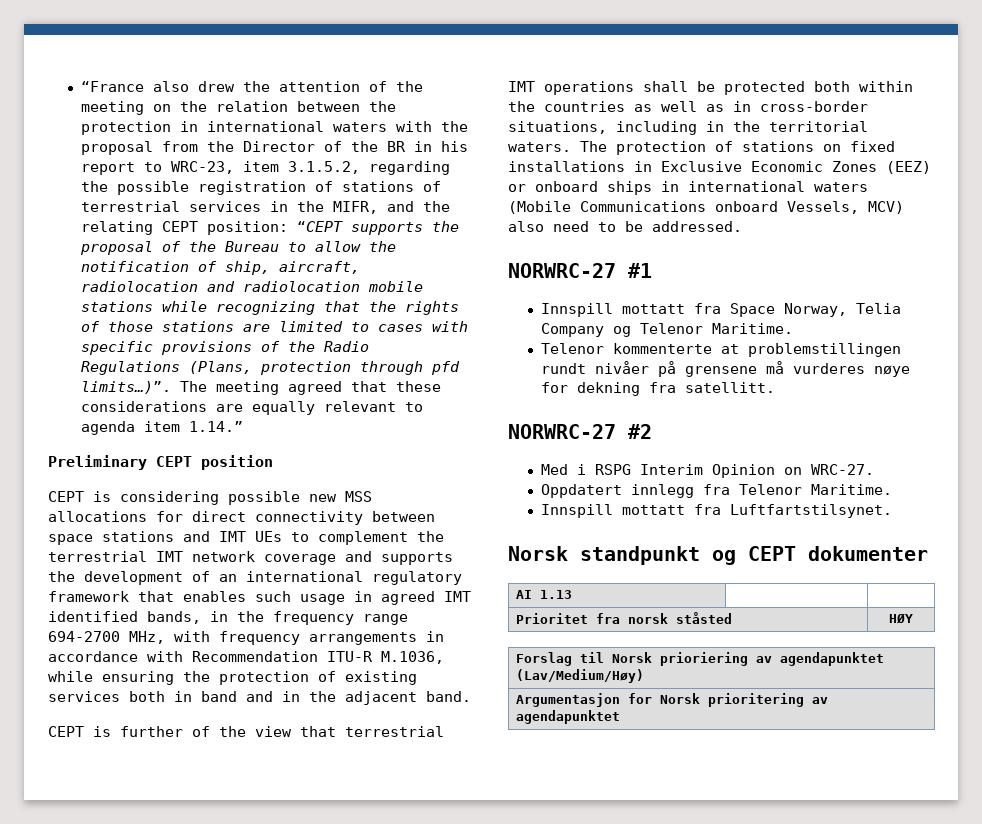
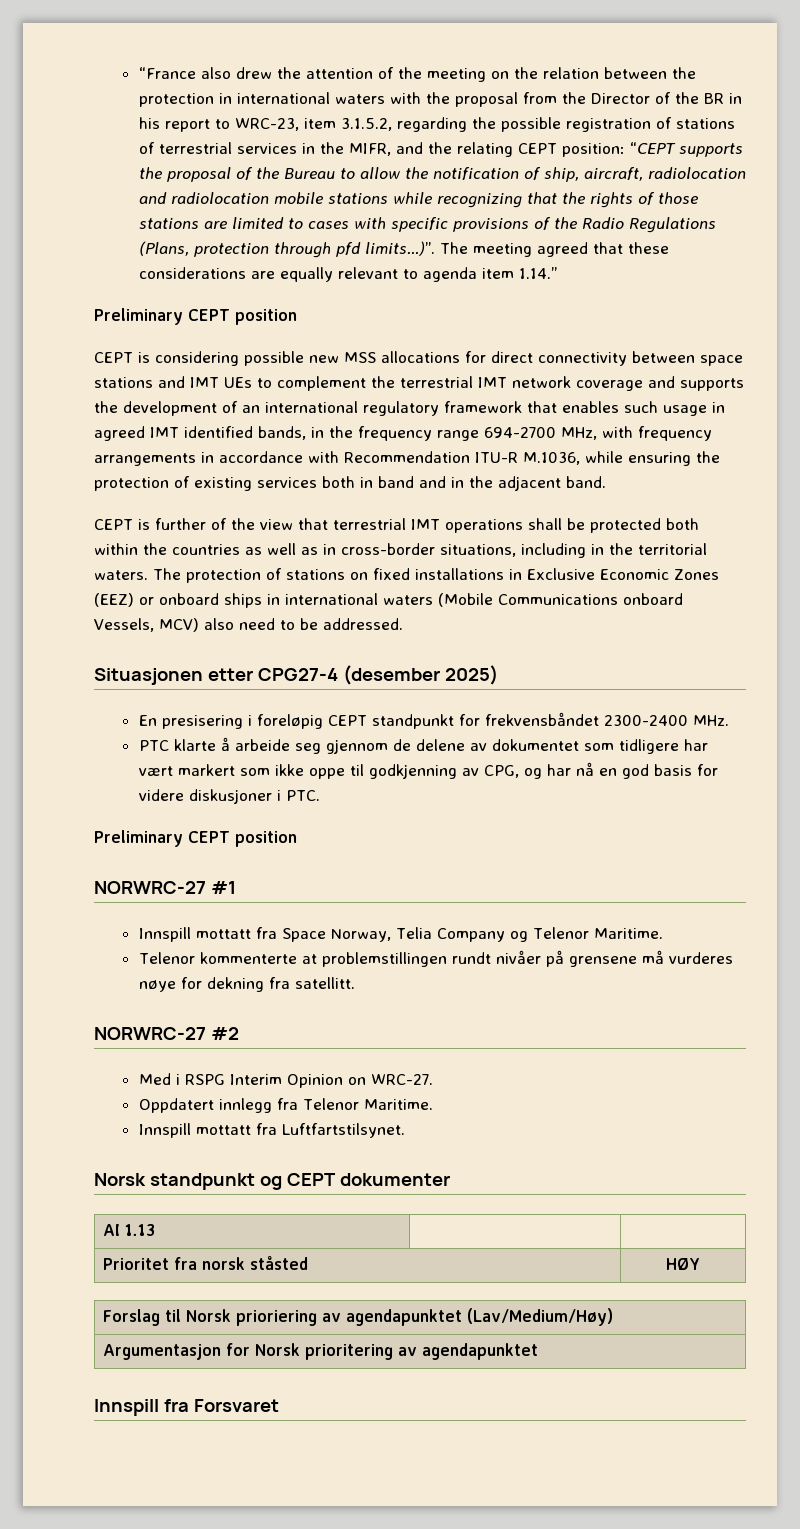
+ Situasjonen etter CPG27-4 (desember 2025)
+ En presisering i foreløpig CEPT standpunkt for frekvensbåndet 2300-2400 MHz.
+ PTC klarte å arbeide seg gjennom de delene av dokumentet som tidligere har vært markert som ikke oppe til godkjenning av CPG, og har nå en god basis for videre diskusjoner i PTC.
+ Preliminary CEPT position
+ Innspill fra Forsvaret

